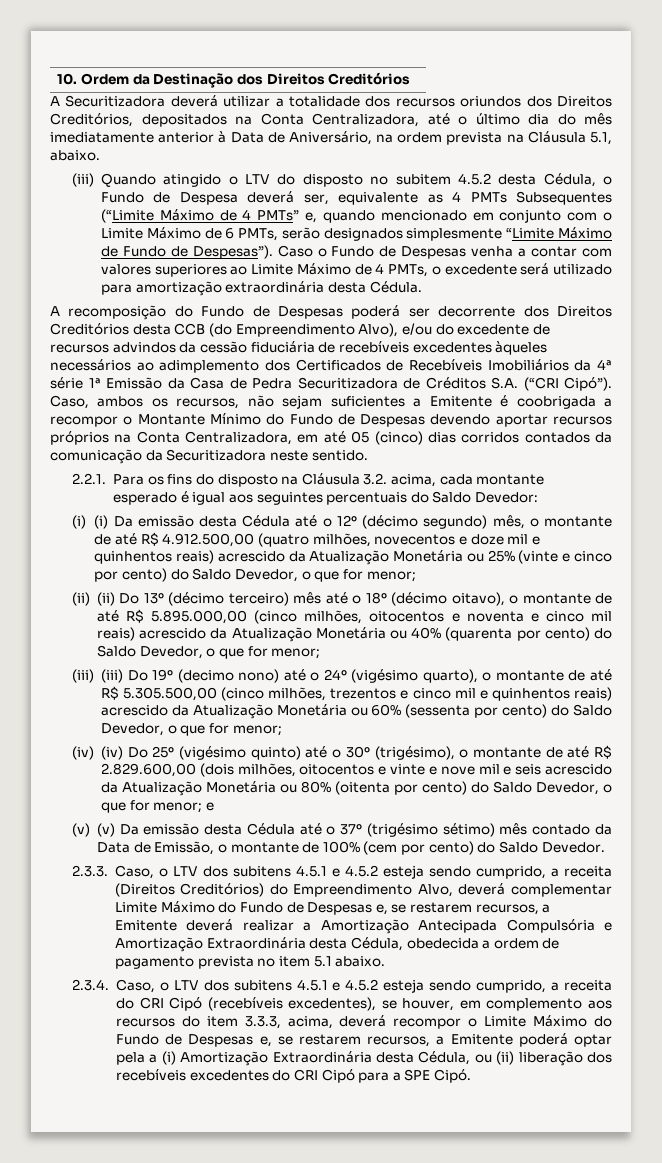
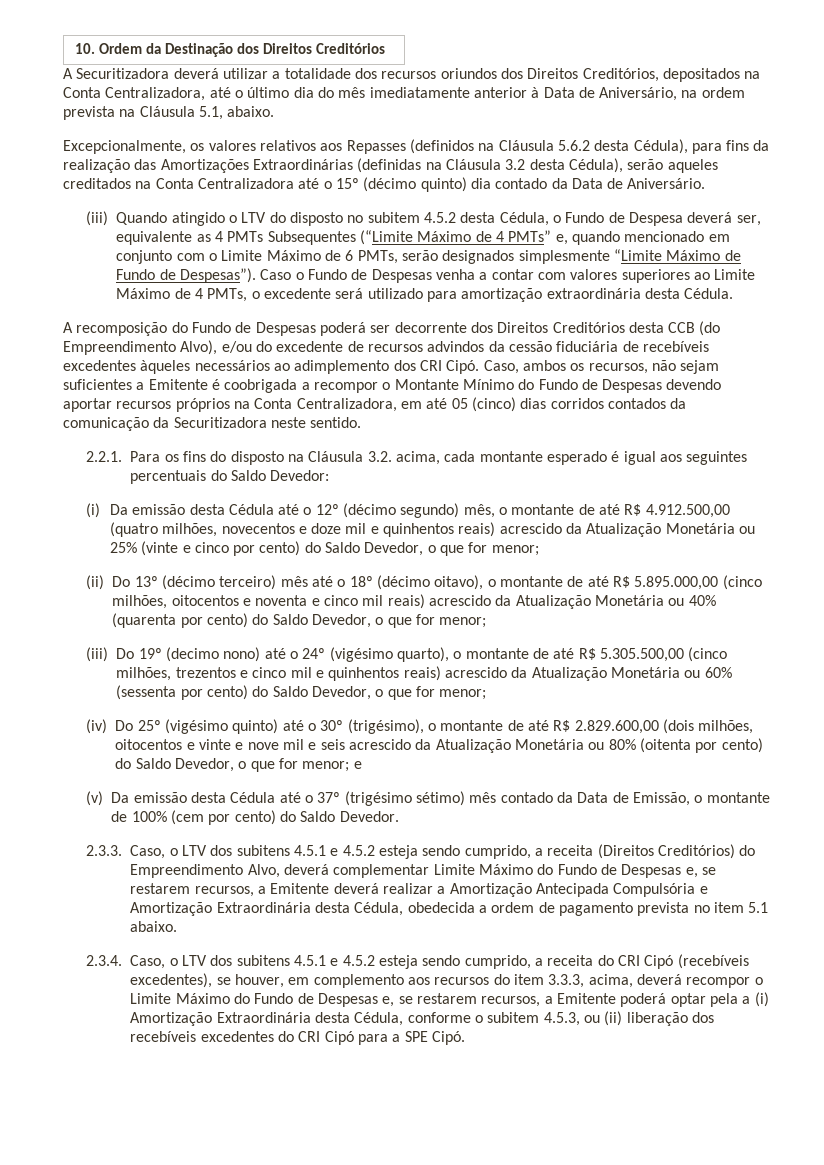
+ Excepcionalmente, os valores relativos aos Repasses (definidos na Cláusula 5.6.2 desta Cédula), para fins da realização das Amortizações Extraordinárias (definidas na Cláusula 3.2 desta Cédula), serão aqueles creditados na Conta Centralizadora até o 15º (décimo quinto) dia contado da Data de Aniversário.
- A recomposição do Fundo de Despesas poderá ser decorrente dos Direitos Creditórios desta CCB (do Empreendimento Alvo), e/ou do excedente de recursos advindos da cessão fiduciária de recebíveis excedentes àqueles necessários ao adimplemento dos Certificados de Recebíveis Imobiliários da 4ª série 1ª Emissão da Casa de Pedra Securitizadora de Créditos S.A. (“CRI Cipó”).
+ A recomposição do Fundo de Despesas poderá ser decorrente dos Direitos Creditórios desta CCB (do Empreendimento Alvo), e/ou do excedente de recursos advindos da cessão fiduciária de recebíveis excedentes àqueles necessários ao adimplemento dos CRI Cipó.
- (i) (i) Da emissão desta Cédula até o 12º (décimo segundo) mês, o montante de até R$ 4.912.500,00 (quatro milhões, novecentos e doze mil e quinhentos reais) acrescido da Atualização Monetária ou 25% (vinte e cinco por cento) do Saldo Devedor, o que for menor;
+ (i) Da emissão desta Cédula até o 12º (décimo segundo) mês, o montante de até R$ 4.912.500,00 (quatro milhões, novecentos e doze mil e quinhentos reais) acrescido da Atualização Monetária ou 25% (vinte e cinco por cento) do Saldo Devedor, o que for menor;
- (ii) (ii) Do 13º (décimo terceiro) mês até o 18º (décimo oitavo), o montante de até R$ 5.895.000,00 (cinco milhões, oitocentos e noventa e cinco mil reais) acrescido da Atualização Monetária ou 40% (quarenta por cento) do Saldo Devedor, o que for menor;
+ (ii) Do 13º (décimo terceiro) mês até o 18º (décimo oitavo), o montante de até R$ 5.895.000,00 (cinco milhões, oitocentos e noventa e cinco mil reais) acrescido da Atualização Monetária ou 40% (quarenta por cento) do Saldo Devedor, o que for menor;
- (iii) (iii) Do 19º (decimo nono) até o 24º (vigésimo quarto), o montante de até R$ 5.305.500,00 (cinco milhões, trezentos e cinco mil e quinhentos reais) acrescido da Atualização Monetária ou 60% (sessenta por cento) do Saldo Devedor, o que for menor;
+ (iii) Do 19º (decimo nono) até o 24º (vigésimo quarto), o montante de até R$ 5.305.500,00 (cinco milhões, trezentos e cinco mil e quinhentos reais) acrescido da Atualização Monetária ou 60% (sessenta por cento) do Saldo Devedor, o que for menor;
- (iv) (iv) Do 25º (vigésimo quinto) até o 30º (trigésimo), o montante de até R$ 2.829.600,00 (dois milhões, oitocentos e vinte e nove mil e seis acrescido da Atualização Monetária ou 80% (oitenta por cento) do Saldo Devedor, o que for menor; e
+ (iv) Do 25º (vigésimo quinto) até o 30º (trigésimo), o montante de até R$ 2.829.600,00 (dois milhões, oitocentos e vinte e nove mil e seis acrescido da Atualização Monetária ou 80% (oitenta por cento) do Saldo Devedor, o que for menor; e
- (v) (v) Da emissão desta Cédula até o 37º (trigésimo sétimo) mês contado da Data de Emissão, o montante de 100% (cem por cento) do Saldo Devedor.
+ (v) Da emissão desta Cédula até o 37º (trigésimo sétimo) mês contado da Data de Emissão, o montante de 100% (cem por cento) do Saldo Devedor.
- 2.3.4. Caso, o LTV dos subitens 4.5.1 e 4.5.2 esteja sendo cumprido, a receita do CRI Cipó (recebíveis excedentes), se houver, em complemento aos recursos do item 3.3.3, acima, deverá recompor o Limite Máximo do Fundo de Despesas e, se restarem recursos, a Emitente poderá optar pela a (i) Amortização Extraordinária desta Cédula, ou (ii) liberação dos recebíveis excedentes do CRI Cipó para a SPE Cipó.
+ 2.3.4. Caso, o LTV dos subitens 4.5.1 e 4.5.2 esteja sendo cumprido, a receita do CRI Cipó (recebíveis excedentes), se houver, em complemento aos recursos do item 3.3.3, acima, deverá recompor o Limite Máximo do Fundo de Despesas e, se restarem recursos, a Emitente poderá optar pela a (i) Amortização Extraordinária desta Cédula, conforme o subitem 4.5.3, ou (ii) liberação dos recebíveis excedentes do CRI Cipó para a SPE Cipó.

